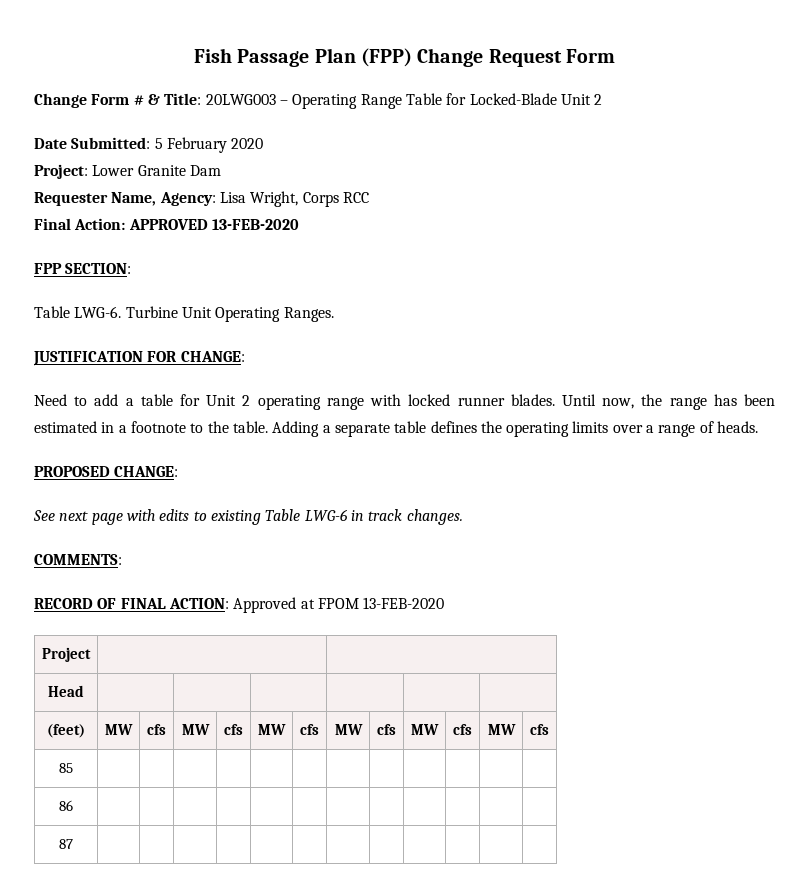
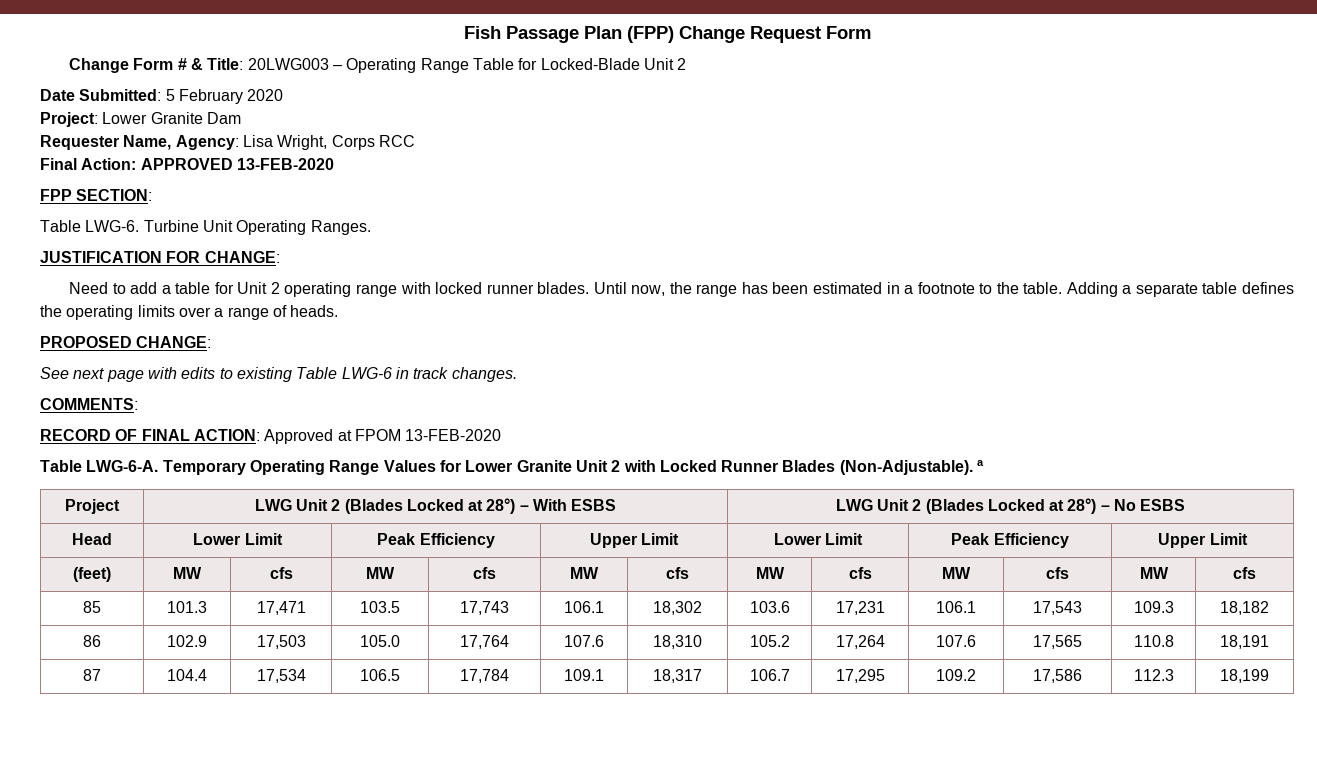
- Project | |
- Head | | | | | |
+ Table LWG-6-A. Temporary Operating Range Values for Lower Granite Unit 2 with Locked Runner Blades (Non-Adjustable). a
+ Project | LWG Unit 2 (Blades Locked at 28°) – With ESBS | LWG Unit 2 (Blades Locked at 28°) – No ESBS
+ Head | Lower Limit | Peak Efficiency | Upper Limit | Lower Limit | Peak Efficiency | Upper Limit
- 85 | | | | | | | | | | | |
- 86 | | | | | | | | | | | |
- 87 | | | | | | | | | | | |
+ 85 | 101.3 | 17,471 | 103.5 | 17,743 | 106.1 | 18,302 | 103.6 | 17,231 | 106.1 | 17,543 | 109.3 | 18,182
+ 86 | 102.9 | 17,503 | 105.0 | 17,764 | 107.6 | 18,310 | 105.2 | 17,264 | 107.6 | 17,565 | 110.8 | 18,191
+ 87 | 104.4 | 17,534 | 106.5 | 17,784 | 109.1 | 18,317 | 106.7 | 17,295 | 109.2 | 17,586 | 112.3 | 18,199

